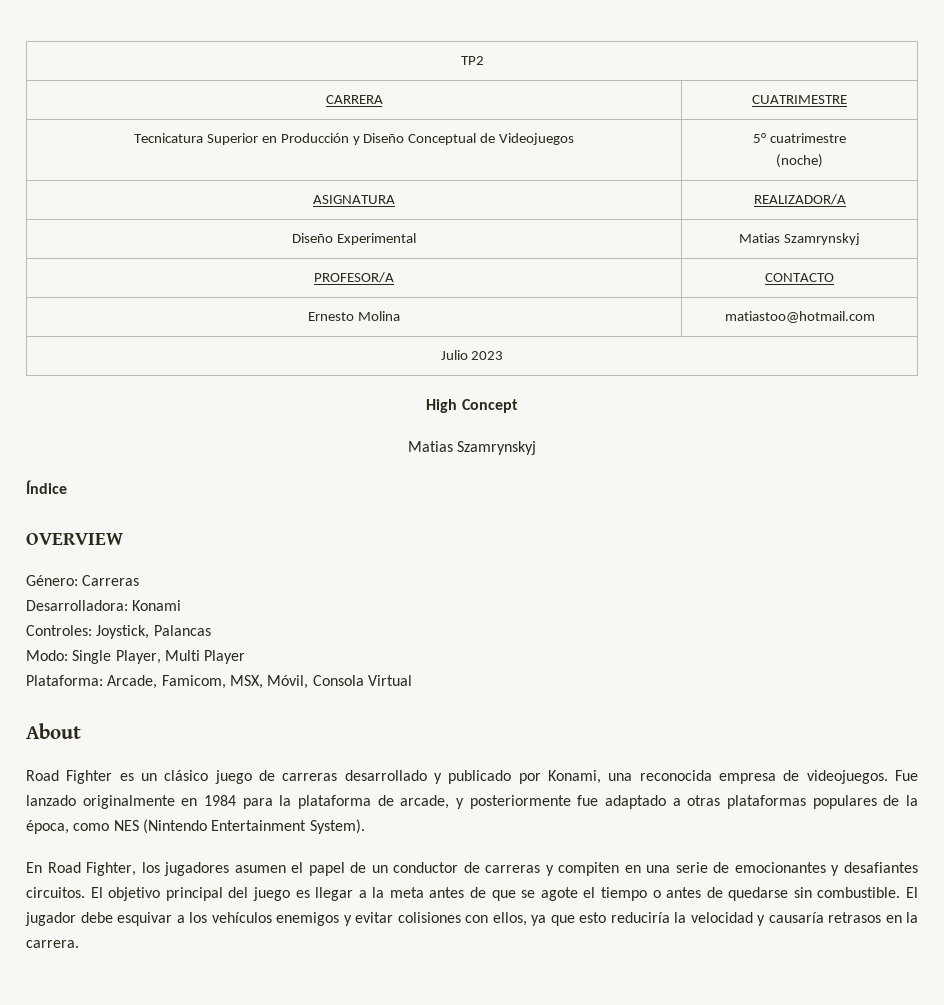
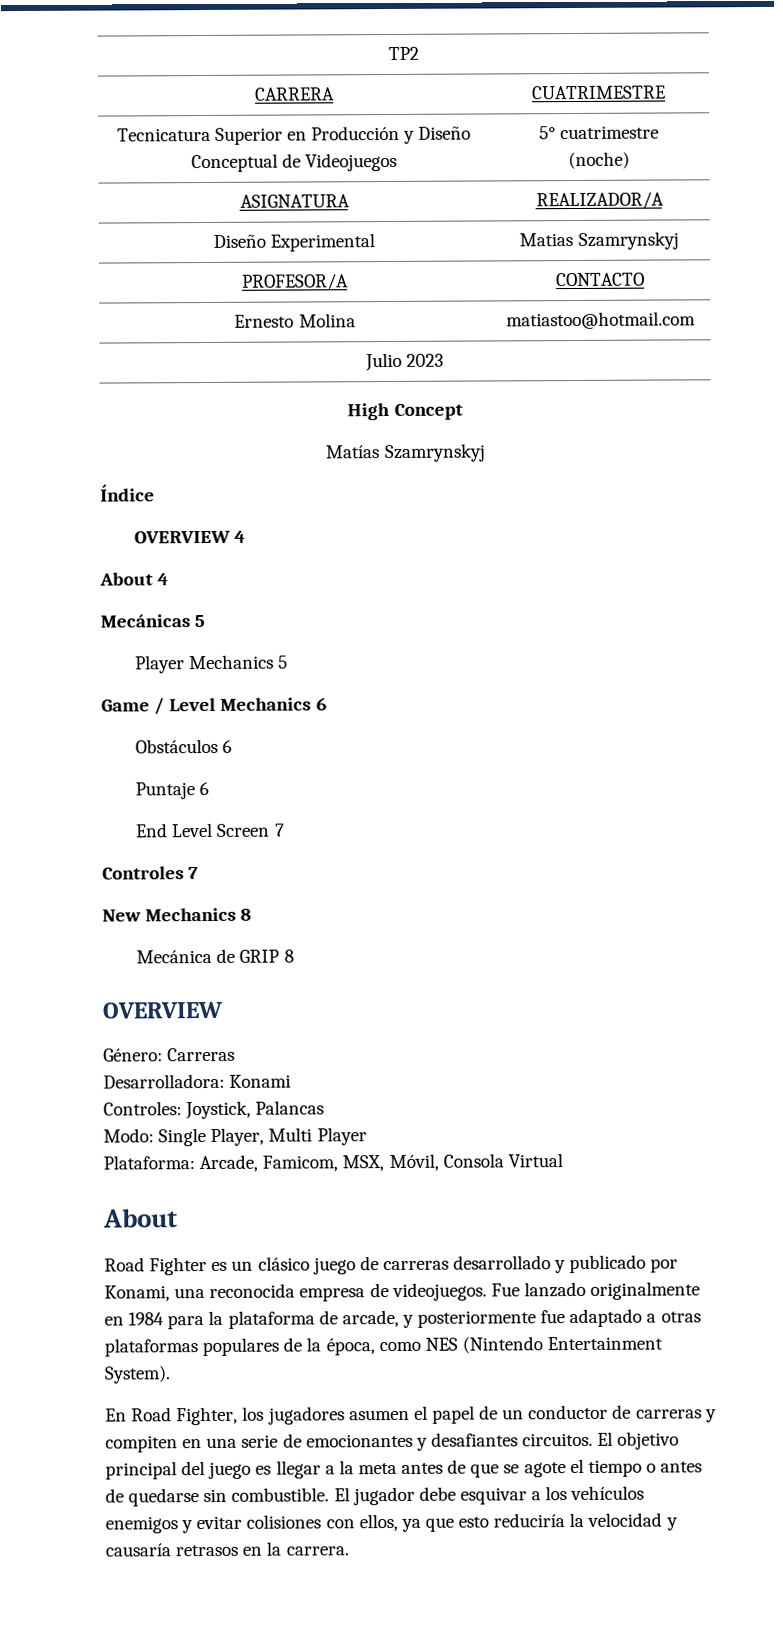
  High Concept
- Matias Szamrynskyj
+ Matías Szamrynskyj
+ OVERVIEW 4
+ About 4
+ Mecánicas 5
+ Player Mechanics 5
+ Game / Level Mechanics 6
+ Obstáculos 6
+ Puntaje 6
+ End Level Screen 7
+ Controles 7
+ New Mechanics 8
+ Mecánica de GRIP 8

